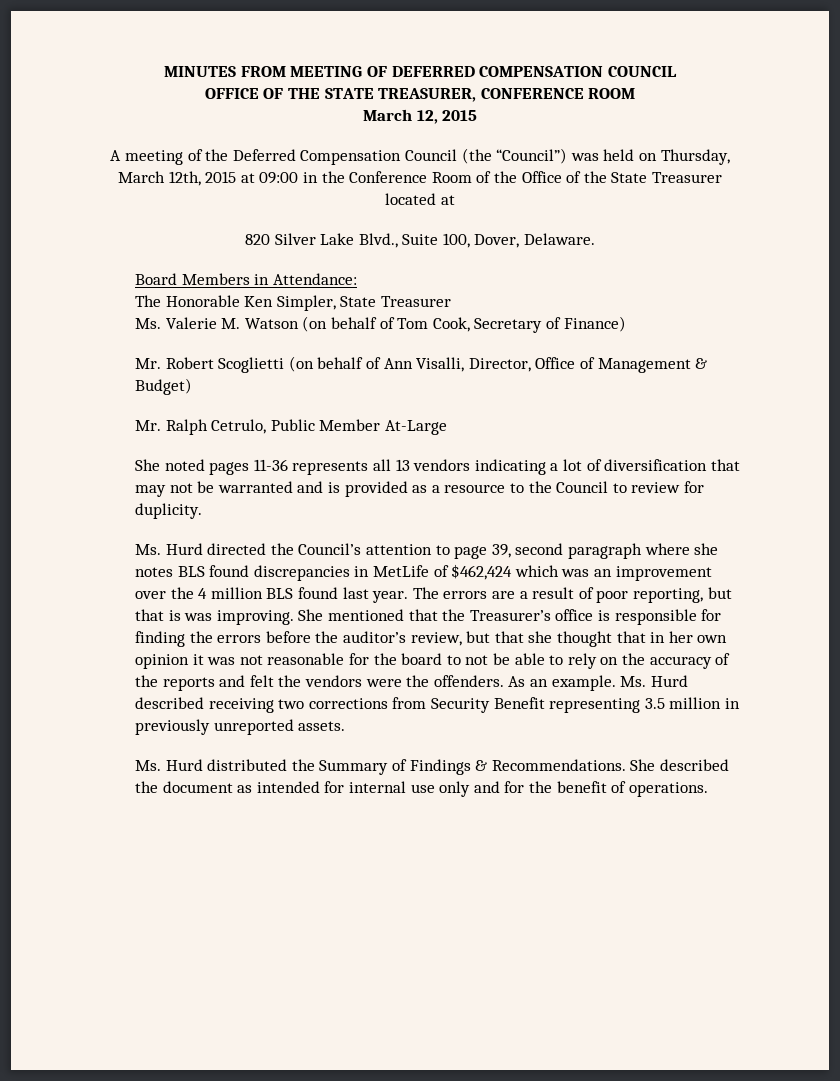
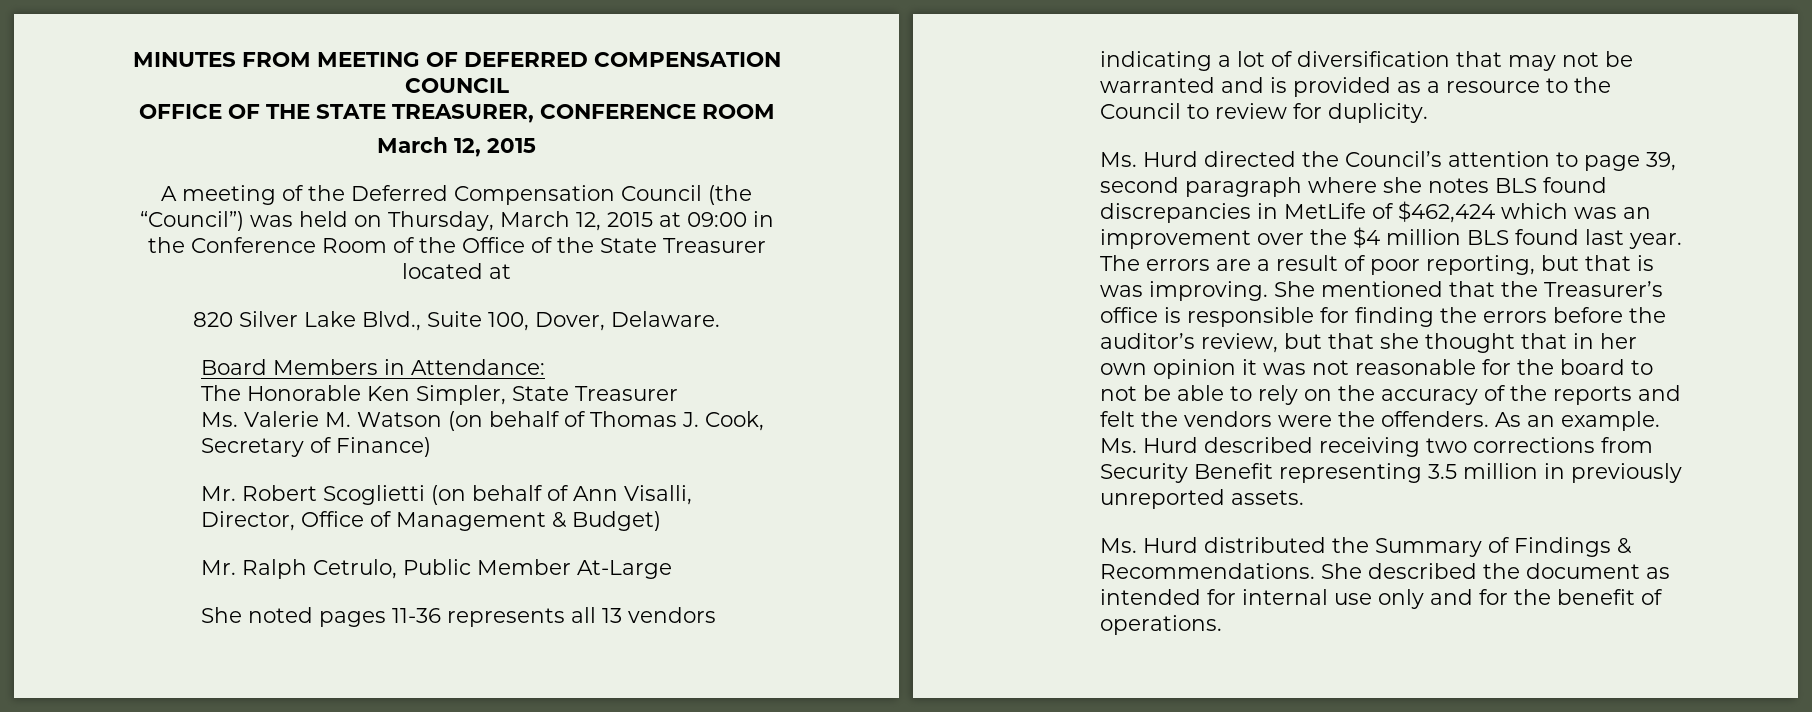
- A meeting of the Deferred Compensation Council (the “Council”) was held on Thursday, March 12th, 2015 at 09:00 in the Conference Room of the Office of the State Treasurer located at
+ A meeting of the Deferred Compensation Council (the “Council”) was held on Thursday, March 12, 2015 at 09:00 in the Conference Room of the Office of the State Treasurer located at
- Ms. Valerie M. Watson (on behalf of Tom Cook, Secretary of Finance)
+ Ms. Valerie M. Watson (on behalf of Thomas J. Cook, Secretary of Finance)
- Ms. Hurd directed the Council’s attention to page 39, second paragraph where she notes BLS found discrepancies in MetLife of $462,424 which was an improvement over the 4 million BLS found last year.
+ Ms. Hurd directed the Council’s attention to page 39, second paragraph where she notes BLS found discrepancies in MetLife of $462,424 which was an improvement over the $4 million BLS found last year.

